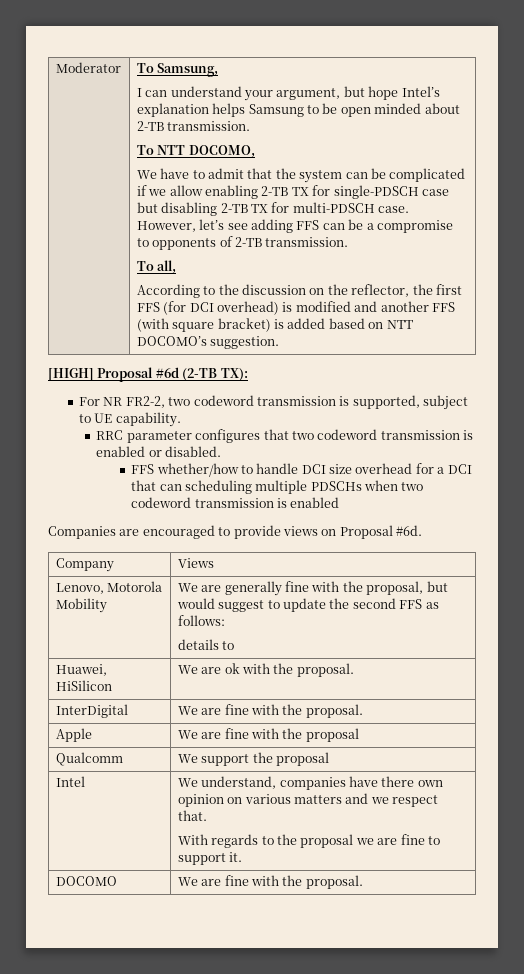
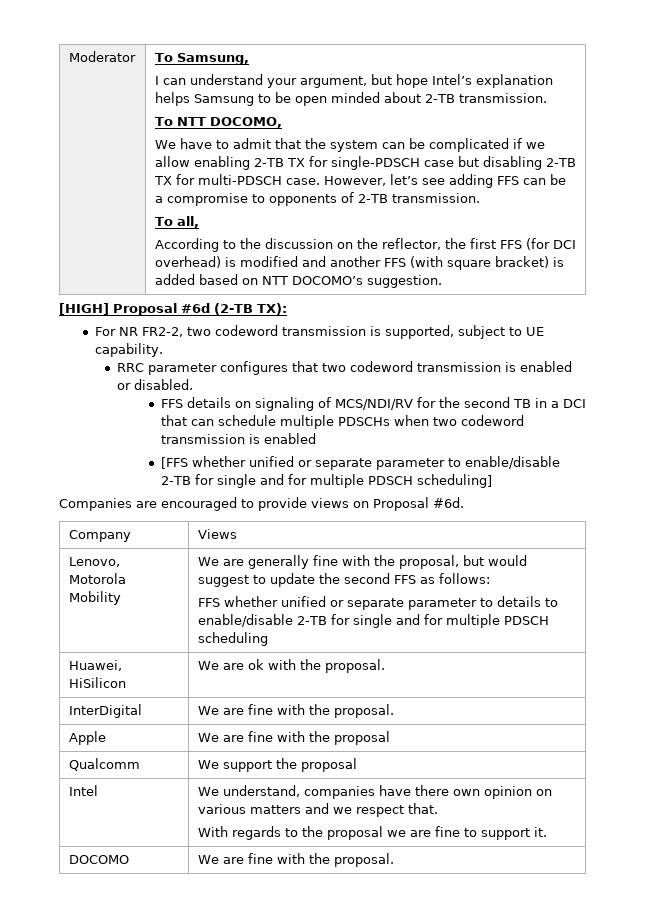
- FFS whether/how to handle DCI size overhead for a DCI that can scheduling multiple PDSCHs when two codeword transmission is enabled
+ FFS details on signaling of MCS/NDI/RV for the second TB in a DCI that can schedule multiple PDSCHs when two codeword transmission is enabled
+ [FFS whether unified or separate parameter to enable/disable 2-TB for single and for multiple PDSCH scheduling]
  Lenovo, Motorola Mobility | We are generally fine with the proposal, but would suggest to update the second FFS as follows:
- details to
+ FFS whether unified or separate parameter to details to enable/disable 2-TB for single and for multiple PDSCH scheduling

